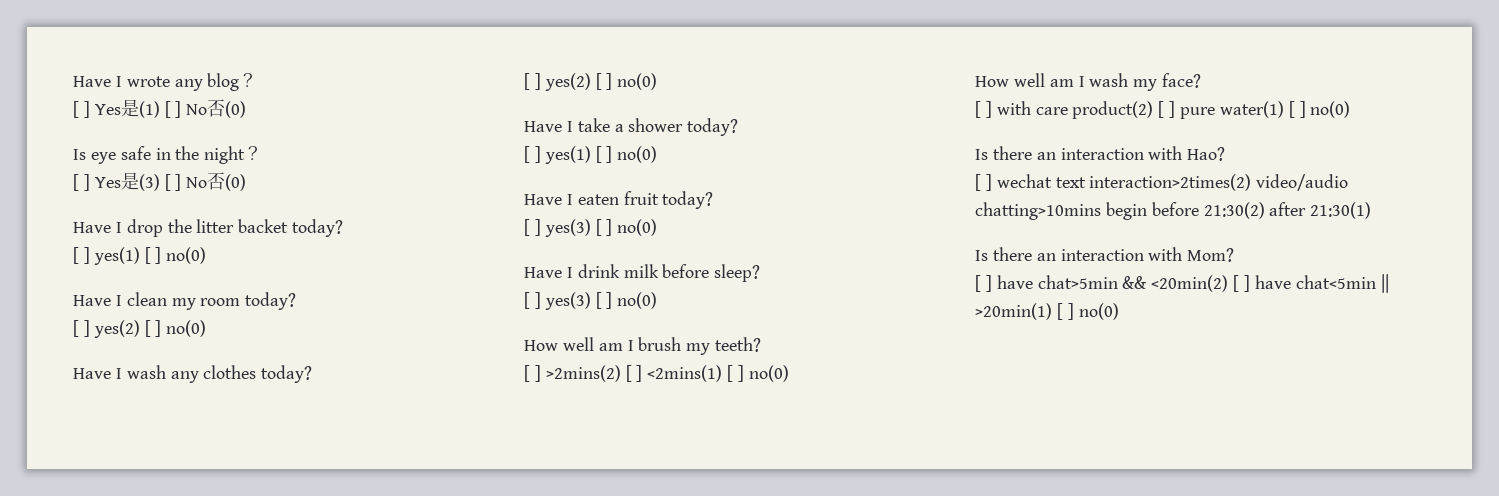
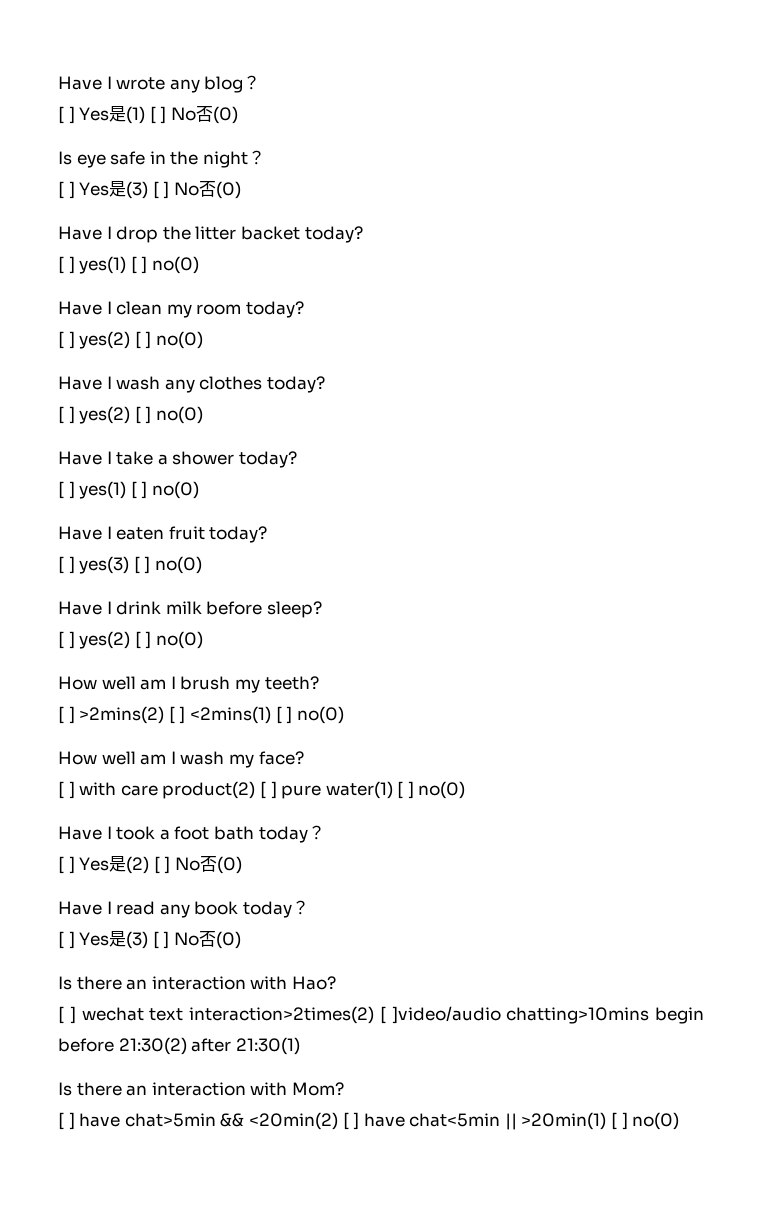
  Have I drink milk before sleep?
- [ ] yes(3) [ ] no(0)
+ [ ] yes(2) [ ] no(0)
+ Have I took a foot bath today？
+ [ ] Yes是(2) [ ] No否(0)
+ Have I read any book today？
+ [ ] Yes是(3) [ ] No否(0)
- [ ] wechat text interaction>2times(2) video/audio chatting>10mins begin before 21:30(2) after 21:30(1)
+ [ ] wechat text interaction>2times(2) [ ]video/audio chatting>10mins begin before 21:30(2) after 21:30(1)

